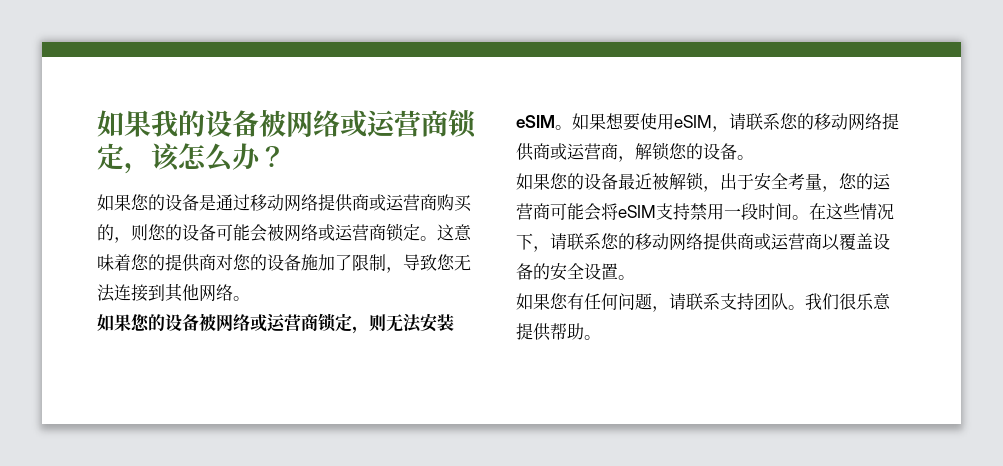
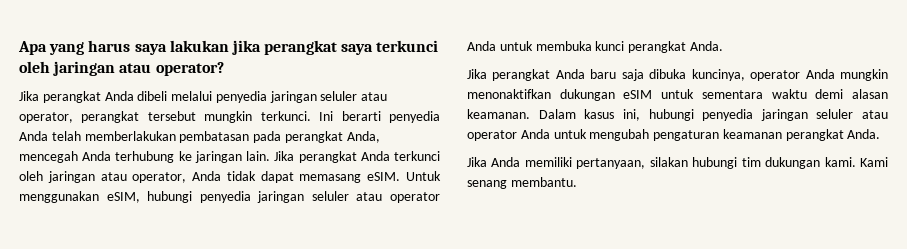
- 如果我的设备被网络或运营商锁定，该怎么办？
- 如果您的设备是通过移动网络提供商或运营商购买的，则您的设备可能会被网络或运营商锁定。这意味着您的提供商对您的设备施加了限制，导致您无法连接到其他网络。
- 如果您的设备被网络或运营商锁定，则无法安装eSIM。如果想要使用eSIM，请联系您的移动网络提供商或运营商，解锁您的设备。
- 如果您的设备最近被解锁，出于安全考量，您的运营商可能会将eSIM支持禁用一段时间。在这些情况下，请联系您的移动网络提供商或运营商以覆盖设备的安全设置。
- 如果您有任何问题，请联系支持团队。我们很乐意提供帮助。
+ Apa yang harus saya lakukan jika perangkat saya terkunci oleh jaringan atau operator?
+ Jika perangkat Anda dibeli melalui penyedia jaringan seluler atau operator, perangkat tersebut mungkin terkunci. Ini berarti penyedia Anda telah memberlakukan pembatasan pada perangkat Anda, mencegah Anda terhubung ke jaringan lain. Jika perangkat Anda terkunci oleh jaringan atau operator, Anda tidak dapat memasang eSIM. Untuk menggunakan eSIM, hubungi penyedia jaringan seluler atau operator Anda untuk membuka kunci perangkat Anda.
+ Jika perangkat Anda baru saja dibuka kuncinya, operator Anda mungkin menonaktifkan dukungan eSIM untuk sementara waktu demi alasan keamanan. Dalam kasus ini, hubungi penyedia jaringan seluler atau operator Anda untuk mengubah pengaturan keamanan perangkat Anda.
+ Jika Anda memiliki pertanyaan, silakan hubungi tim dukungan kami. Kami senang membantu.

